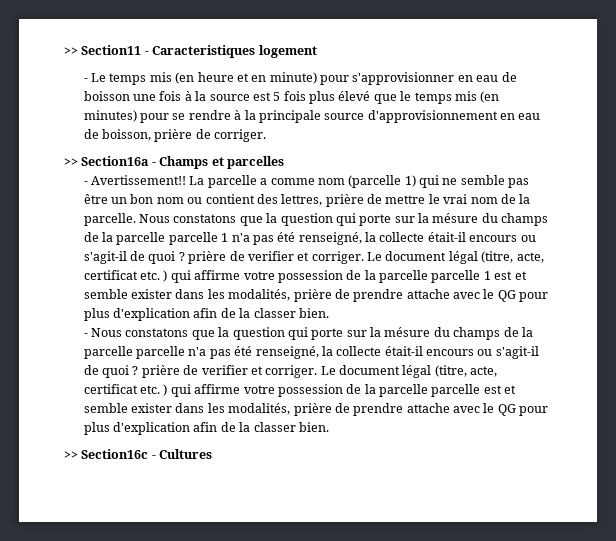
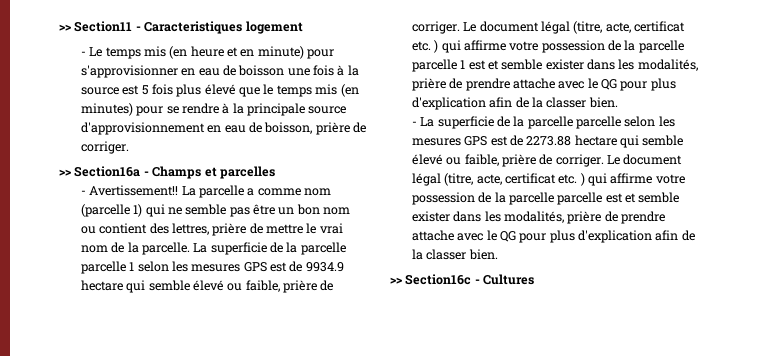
- Nous constatons que la question qui porte sur la mésure du champs de la parcelle parcelle 1 n'a pas été renseigné, la collecte était-il encours ou s'agit-il de quoi ? prière de verifier et corriger.
+ La superficie de la parcelle parcelle 1 selon les mesures GPS est de 9934.9 hectare qui semble élevé ou faible, prière de corriger.
- - Nous constatons que la question qui porte sur la mésure du champs de la parcelle parcelle n'a pas été renseigné, la collecte était-il encours ou s'agit-il de quoi ? prière de verifier et corriger.
+ - La superficie de la parcelle parcelle selon les mesures GPS est de 2273.88 hectare qui semble élevé ou faible, prière de corriger.

